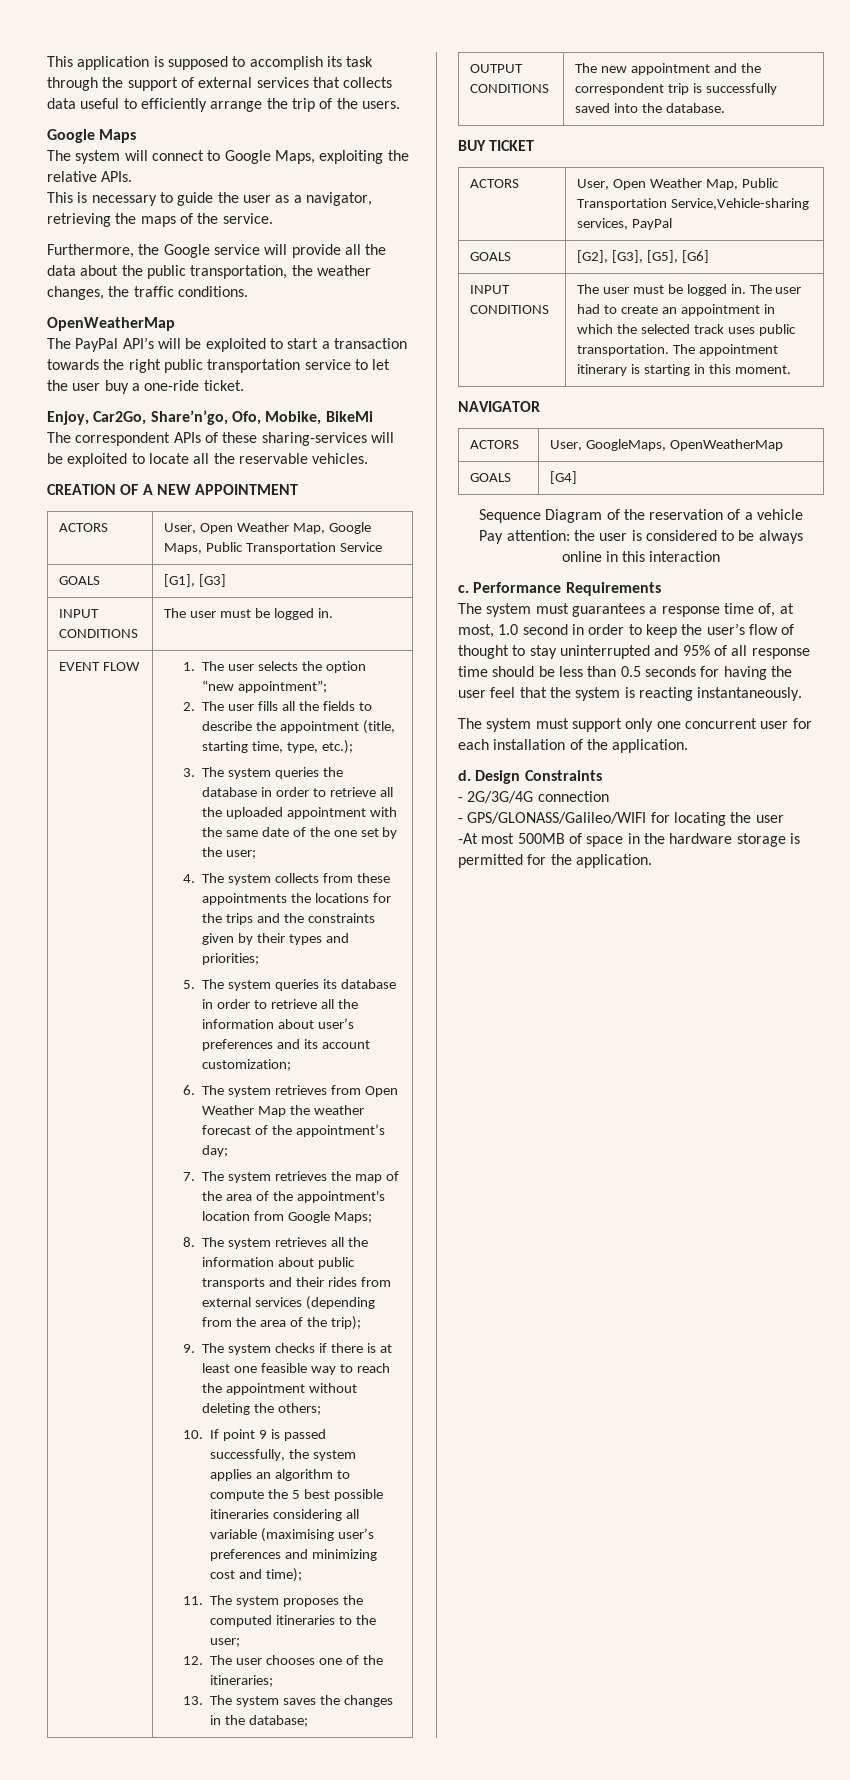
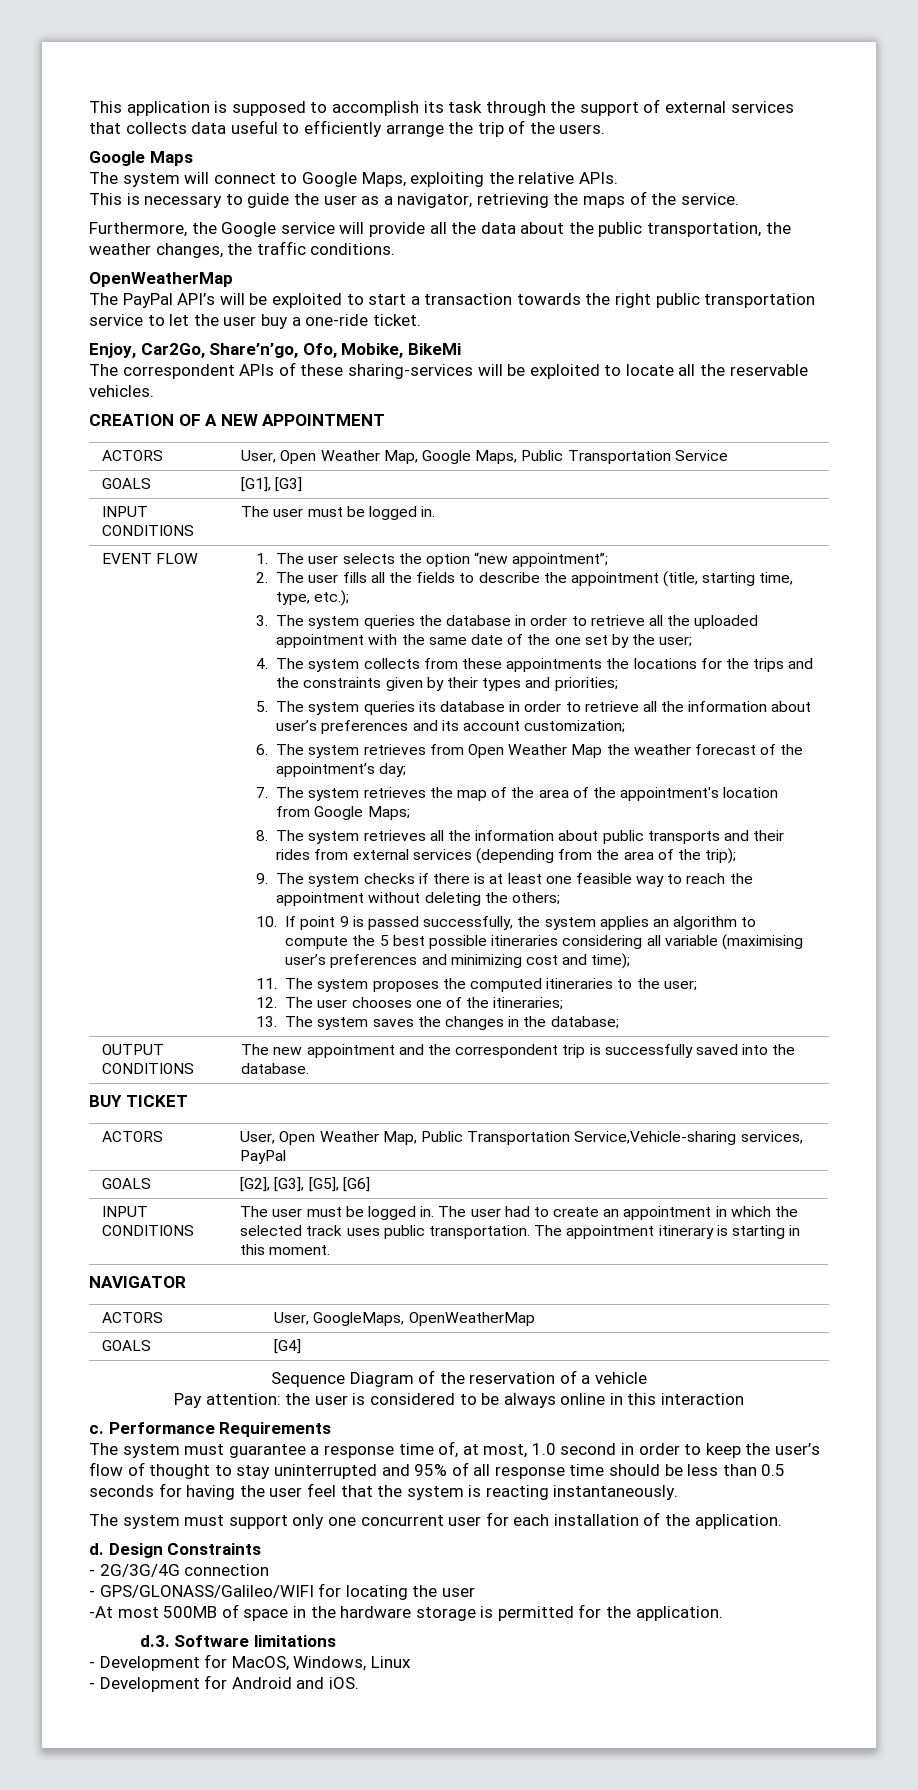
- The system must guarantees a response time of, at most, 1.0 second in order to keep the user’s flow of thought to stay uninterrupted and 95% of all response time should be less than 0.5 seconds for having the user feel that the system is reacting instantaneously.
+ The system must guarantee a response time of, at most, 1.0 second in order to keep the user’s flow of thought to stay uninterrupted and 95% of all response time should be less than 0.5 seconds for having the user feel that the system is reacting instantaneously.
+ d.3. Software limitations
+ - Development for MacOS, Windows, Linux
+ - Development for Android and iOS.

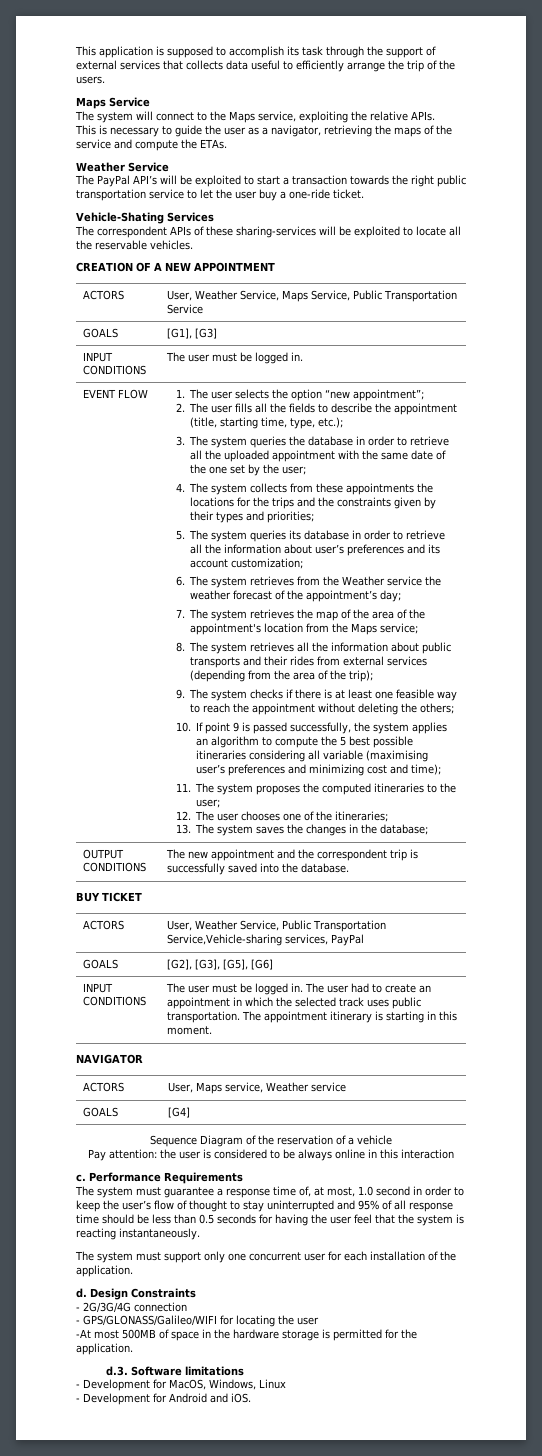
- Google Maps
+ Maps Service
- The system will connect to Google Maps, exploiting the relative APIs.
+ The system will connect to the Maps service, exploiting the relative APIs.
- This is necessary to guide the user as a navigator, retrieving the maps of the service.
- Furthermore, the Google service will provide all the data about the public transportation, the weather changes, the traffic conditions.
- OpenWeatherMap
+ This is necessary to guide the user as a navigator, retrieving the maps of the service and compute the ETAs.
+ Weather Service
- Enjoy, Car2Go, Share’n’go, Ofo, Mobike, BikeMi
+ Vehicle-Shating Services
- ACTORS | User, Open Weather Map, Google Maps, Public Transportation Service
+ ACTORS | User, Weather Service, Maps Service, Public Transportation Service
- 6. The system retrieves from Open Weather Map the weather forecast of the appointment’s day;
+ 6. The system retrieves from the Weather service the weather forecast of the appointment’s day;
- 7. The system retrieves the map of the area of the appointment's location from Google Maps;
+ 7. The system retrieves the map of the area of the appointment's location from the Maps service;
- ACTORS | User, Open Weather Map, Public Transportation Service,Vehicle-sharing services, PayPal
+ ACTORS | User, Weather Service, Public Transportation Service,Vehicle-sharing services, PayPal
- ACTORS | User, GoogleMaps, OpenWeatherMap
+ ACTORS | User, Maps service, Weather service

